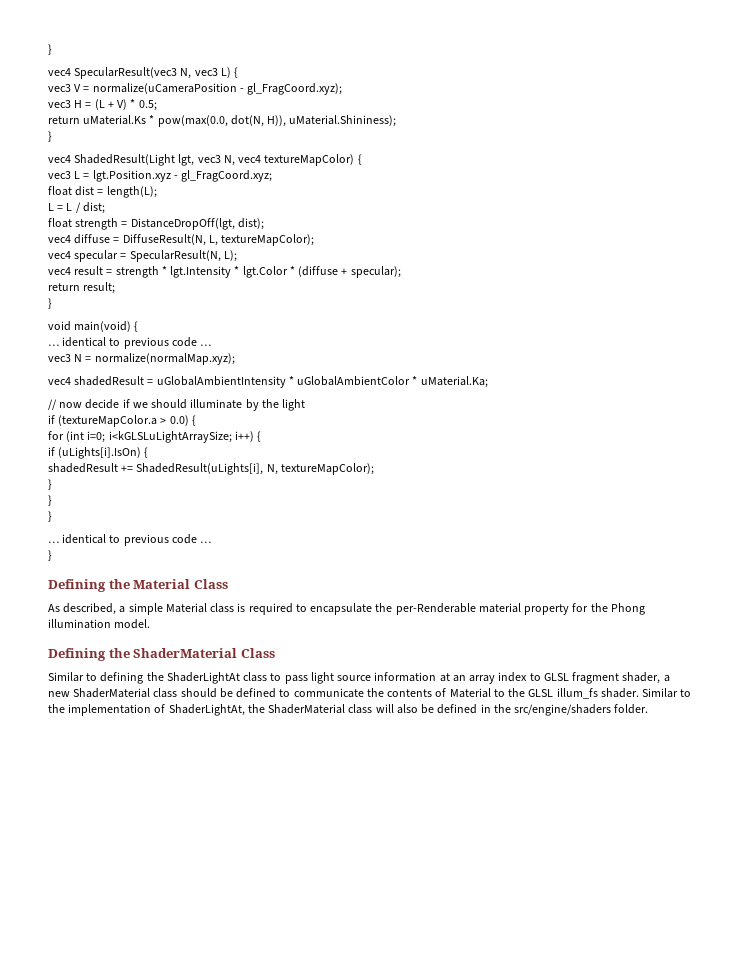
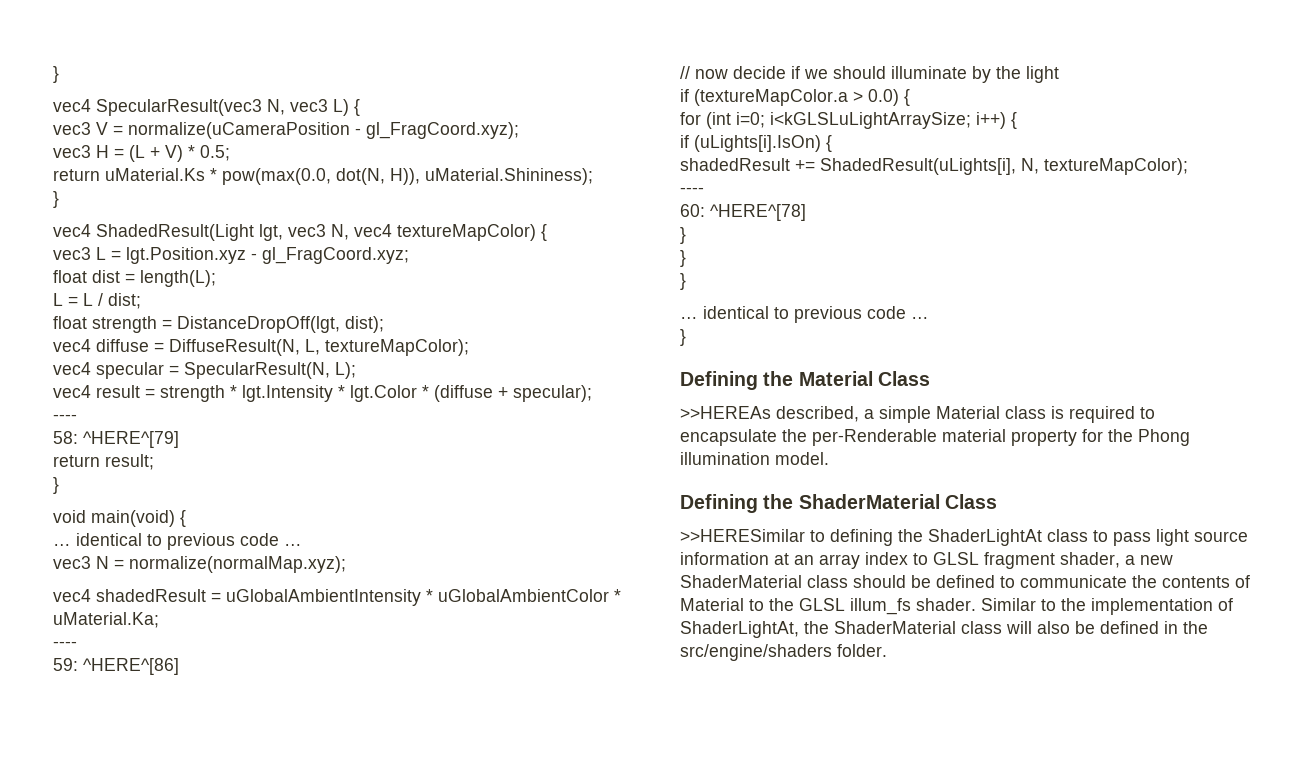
  vec4 result = strength * lgt.Intensity * lgt.Color * (diffuse + specular);
+ ----
+ 58: ^HERE^[79]
  vec4 shadedResult = uGlobalAmbientIntensity * uGlobalAmbientColor * uMaterial.Ka;
+ ----
+ 59: ^HERE^[86]
  shadedResult += ShadedResult(uLights[i], N, textureMapColor);
+ ----
+ 60: ^HERE^[78]
- As described, a simple Material class is required to encapsulate the per-Renderable material property for the Phong illumination model.
+ >>HEREAs described, a simple Material class is required to encapsulate the per-Renderable material property for the Phong illumination model.
- Similar to defining the ShaderLightAt class to pass light source information at an array index to GLSL fragment shader, a new ShaderMaterial class should be defined to communicate the contents of Material to the GLSL illum_fs shader.
+ >>HERESimilar to defining the ShaderLightAt class to pass light source information at an array index to GLSL fragment shader, a new ShaderMaterial class should be defined to communicate the contents of Material to the GLSL illum_fs shader.

